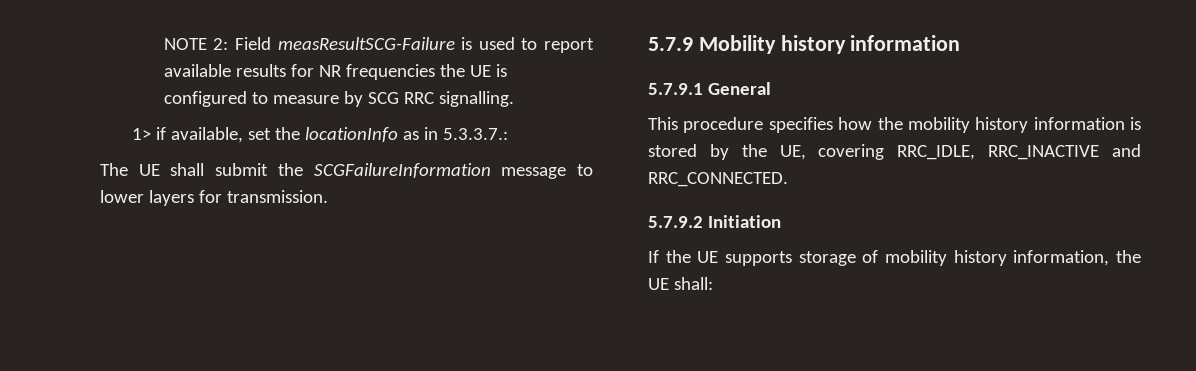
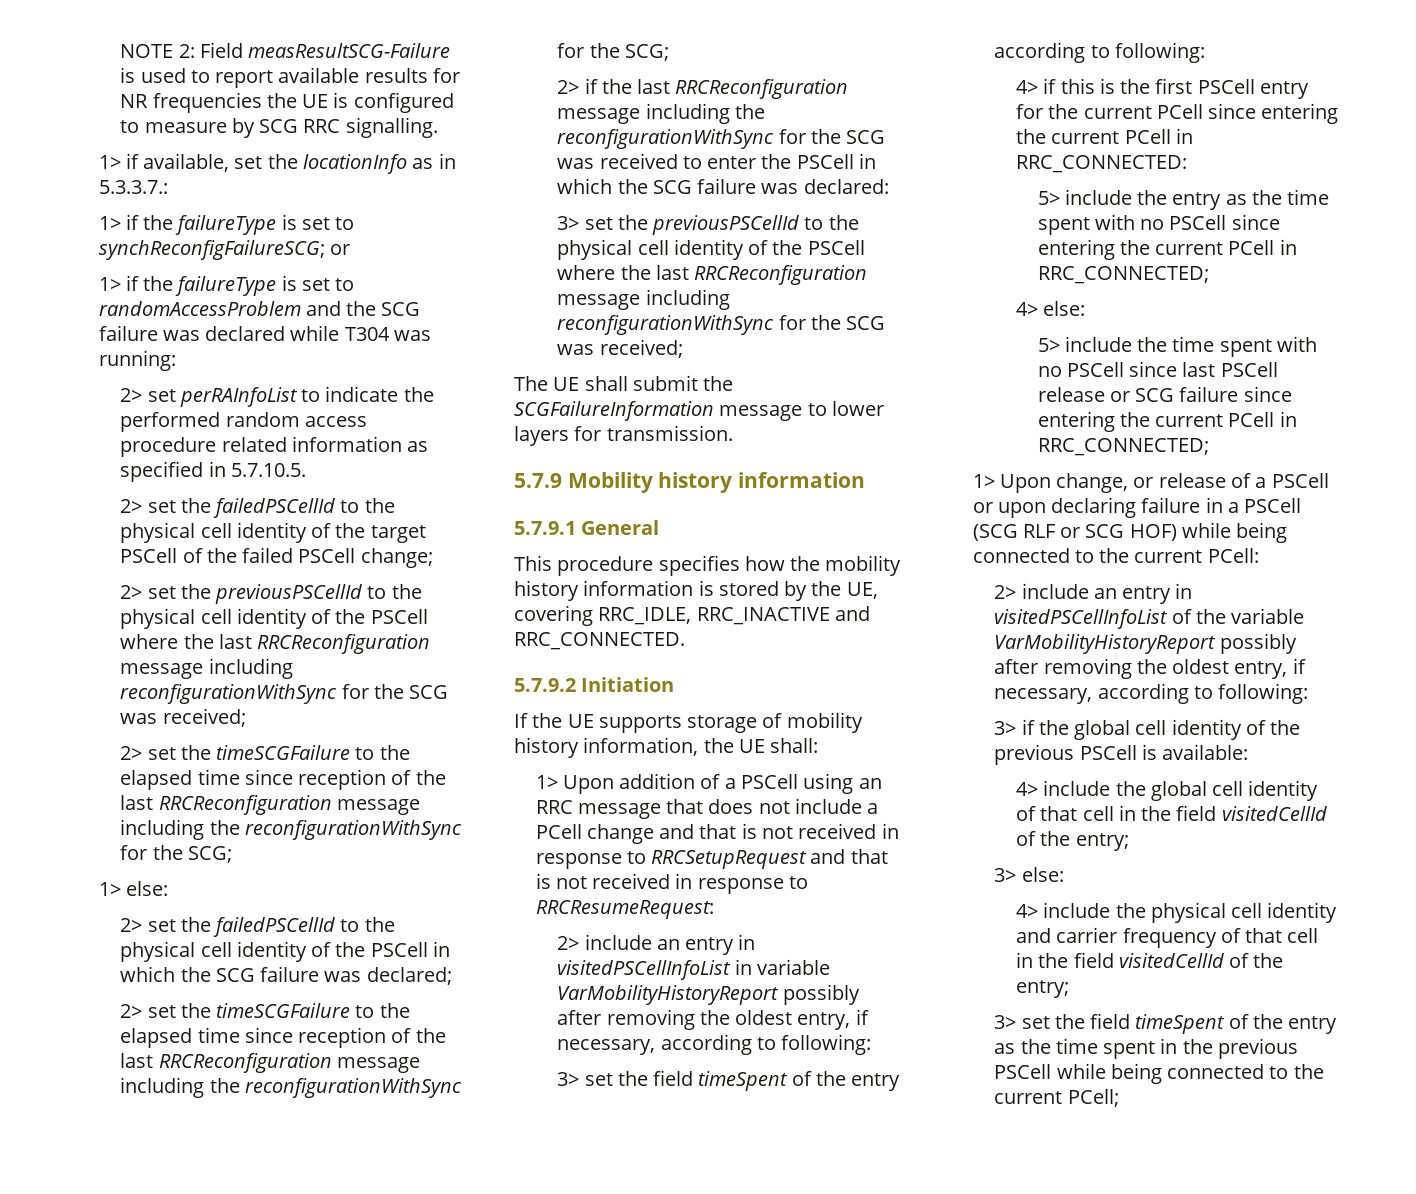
+ 1> if the failureType is set to synchReconfigFailureSCG; or
+ 1> if the failureType is set to randomAccessProblem and the SCG failure was declared while T304 was running:
+ 2> set perRAInfoList to indicate the performed random access procedure related information as specified in 5.7.10.5.
+ 2> set the failedPSCellId to the physical cell identity of the target PSCell of the failed PSCell change;
+ 2> set the previousPSCellId to the physical cell identity of the PSCell where the last RRCReconfiguration message including reconfigurationWithSync for the SCG was received;
+ 2> set the timeSCGFailure to the elapsed time since reception of the last RRCReconfiguration message including the reconfigurationWithSync for the SCG;
+ 1> else:
+ 2> set the failedPSCellId to the physical cell identity of the PSCell in which the SCG failure was declared;
+ 2> set the timeSCGFailure to the elapsed time since reception of the last RRCReconfiguration message including the reconfigurationWithSync for the SCG;
+ 2> if the last RRCReconfiguration message including the reconfigurationWithSync for the SCG was received to enter the PSCell in which the SCG failure was declared:
+ 3> set the previousPSCellId to the physical cell identity of the PSCell where the last RRCReconfiguration message including reconfigurationWithSync for the SCG was received;
+ 1> Upon addition of a PSCell using an RRC message that does not include a PCell change and that is not received in response to RRCSetupRequest and that is not received in response to RRCResumeRequest:
+ 2> include an entry in visitedPSCellInfoList in variable VarMobilityHistoryReport possibly after removing the oldest entry, if necessary, according to following:
+ 3> set the field timeSpent of the entry according to following:
+ 4> if this is the first PSCell entry for the current PCell since entering the current PCell in RRC_CONNECTED:
+ 5> include the entry as the time spent with no PSCell since entering the current PCell in RRC_CONNECTED;
+ 4> else:
+ 5> include the time spent with no PSCell since last PSCell release or SCG failure since entering the current PCell in RRC_CONNECTED;
+ 1> Upon change, or release of a PSCell or upon declaring failure in a PSCell (SCG RLF or SCG HOF) while being connected to the current PCell:
+ 2> include an entry in visitedPSCellInfoList of the variable VarMobilityHistoryReport possibly after removing the oldest entry, if necessary, according to following:
+ 3> if the global cell identity of the previous PSCell is available:
+ 4> include the global cell identity of that cell in the field visitedCellId of the entry;
+ 3> else:
+ 4> include the physical cell identity and carrier frequency of that cell in the field visitedCellId of the entry;
+ 3> set the field timeSpent of the entry as the time spent in the previous PSCell while being connected to the current PCell;

